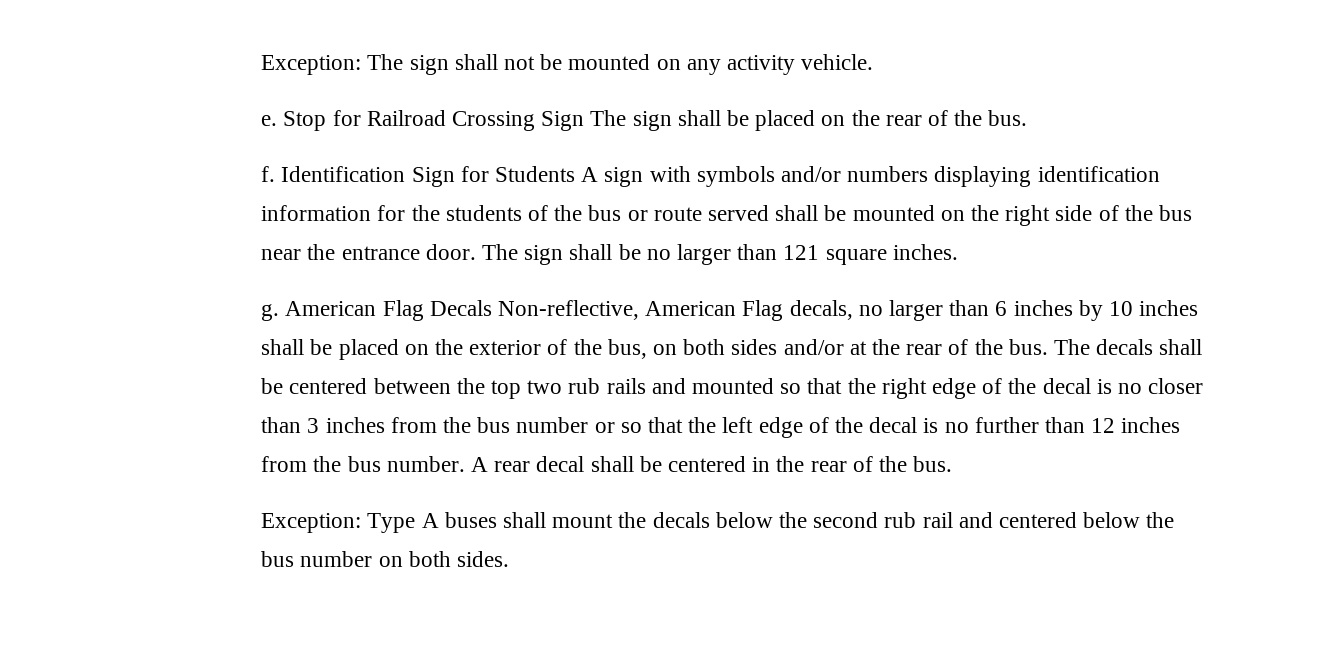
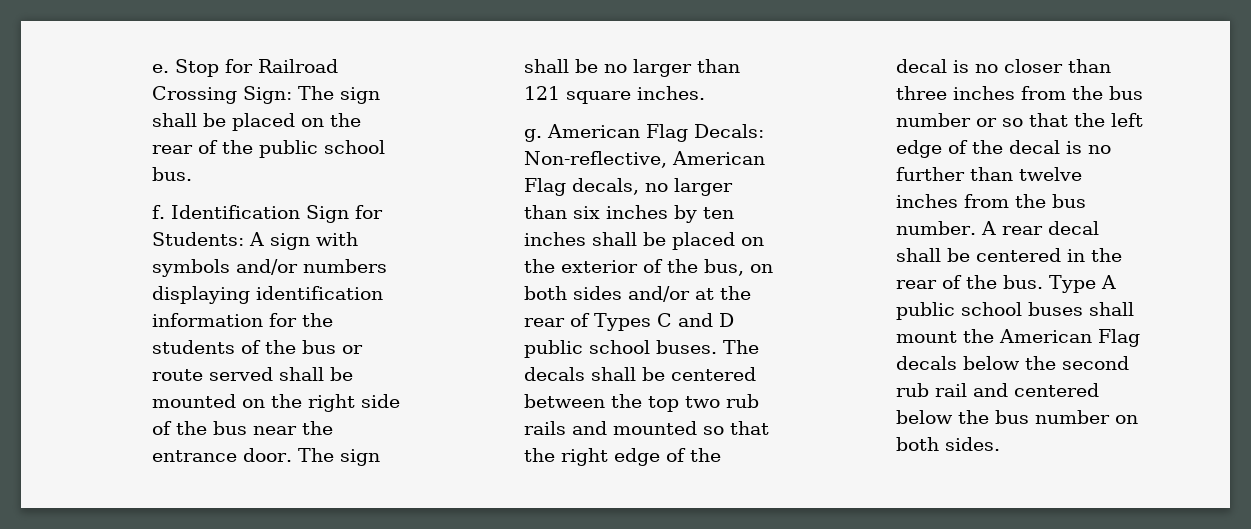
- Exception: The sign shall not be mounted on any activity vehicle.
- Stop for Railroad Crossing Sign The sign shall be placed on the rear of the bus.
+ Stop for Railroad Crossing Sign: The sign shall be placed on the rear of the public school bus.
- Identification Sign for Students A sign with symbols and/or numbers displaying identification information for the students of the bus or route served shall be mounted on the right side of the bus near the entrance door.
+ Identification Sign for Students: A sign with symbols and/or numbers displaying identification information for the students of the bus or route served shall be mounted on the right side of the bus near the entrance door.
- American Flag Decals Non-reflective, American Flag decals, no larger than 6 inches by 10 inches shall be placed on the exterior of the bus, on both sides and/or at the rear of the bus.
+ American Flag Decals: Non-reflective, American Flag decals, no larger than six inches by ten inches shall be placed on the exterior of the bus, on both sides and/or at the rear of Types C and D public school buses.
- The decals shall be centered between the top two rub rails and mounted so that the right edge of the decal is no closer than 3 inches from the bus number or so that the left edge of the decal is no further than 12 inches from the bus number.
+ The decals shall be centered between the top two rub rails and mounted so that the right edge of the decal is no closer than three inches from the bus number or so that the left edge of the decal is no further than twelve inches from the bus number.
- A rear decal shall be centered in the rear of the bus.
- Exception: Type A buses shall mount the decals below the second rub rail and centered below the bus number on both sides.
+ A rear decal shall be centered in the rear of the bus. Type A public school buses shall mount the American Flag decals below the second rub rail and centered below the bus number on both sides.

